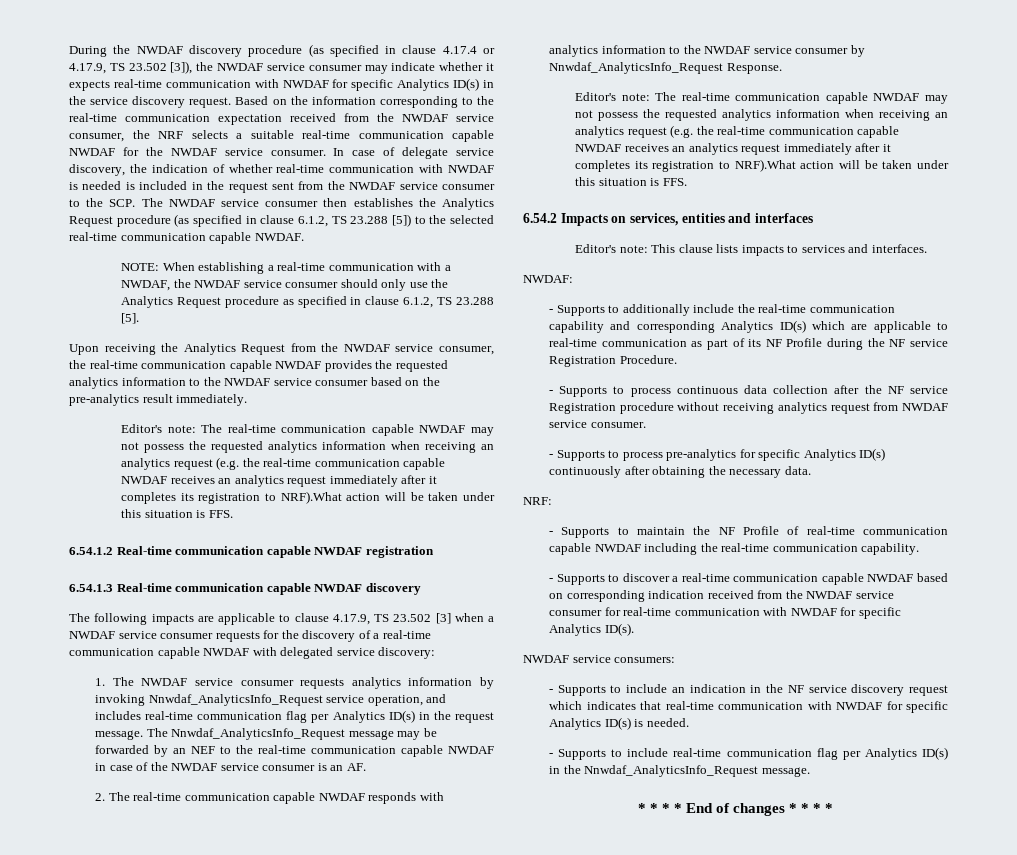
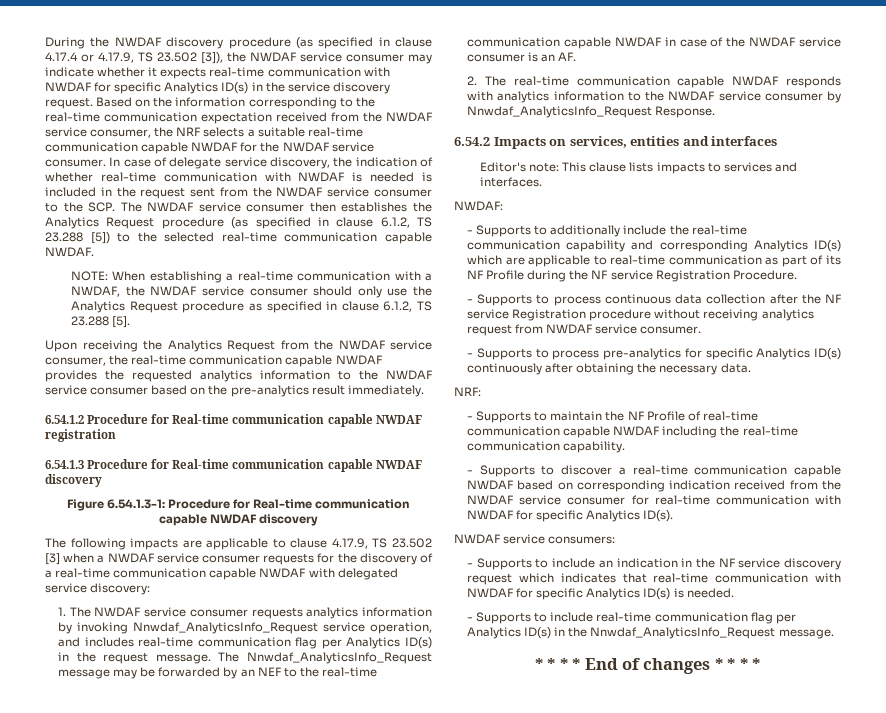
  Upon receiving the Analytics Request from the NWDAF service consumer, the real-time communication capable NWDAF provides the requested analytics information to the NWDAF service consumer based on the pre-analytics result immediately.
- Editor's note: The real-time communication capable NWDAF may not possess the requested analytics information when receiving an analytics request (e.g. the real-time communication capable NWDAF receives an analytics request immediately after it completes its registration to NRF).What action will be taken under this situation is FFS.
- 6.54.1.2 Real-time communication capable NWDAF registration
+ 6.54.1.2 Procedure for Real-time communication capable NWDAF registration
- 6.54.1.3 Real-time communication capable NWDAF discovery
+ 6.54.1.3 Procedure for Real-time communication capable NWDAF discovery
+ Figure 6.54.1.3-1: Procedure for Real-time communication capable NWDAF discovery
  2. The real-time communication capable NWDAF responds with analytics information to the NWDAF service consumer by Nnwdaf_AnalyticsInfo_Request Response.
- Editor's note: The real-time communication capable NWDAF may not possess the requested analytics information when receiving an analytics request (e.g. the real-time communication capable NWDAF receives an analytics request immediately after it completes its registration to NRF).What action will be taken under this situation is FFS.

